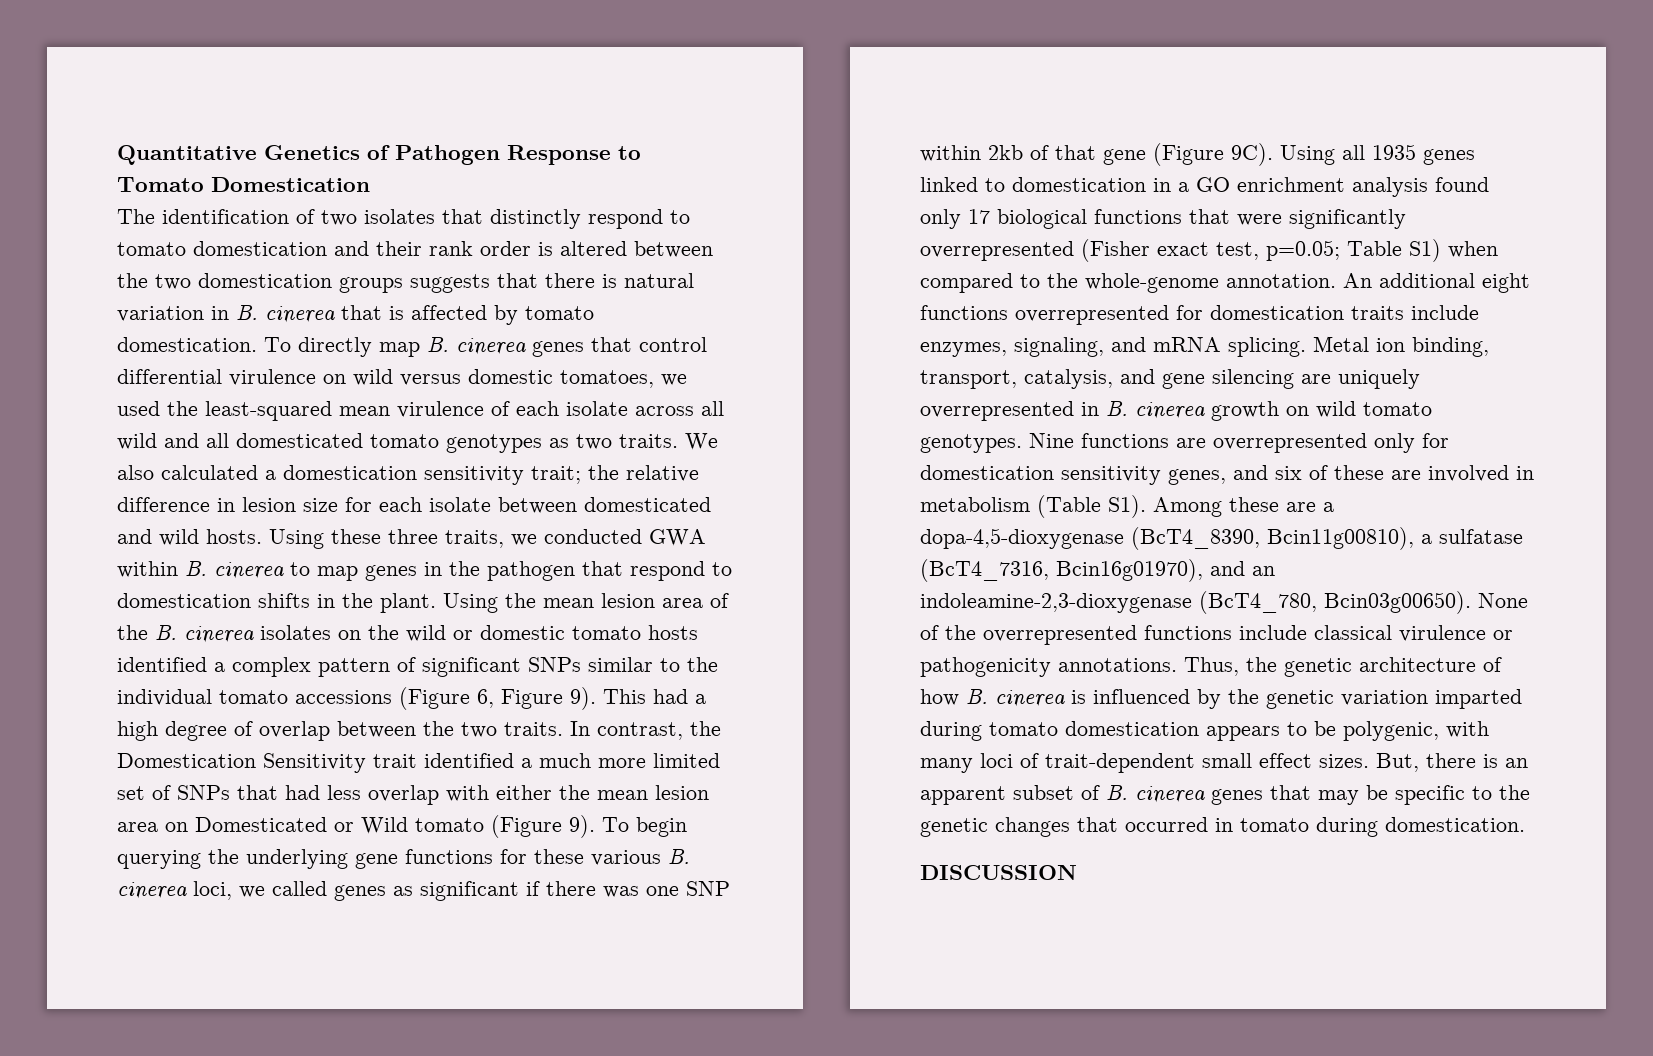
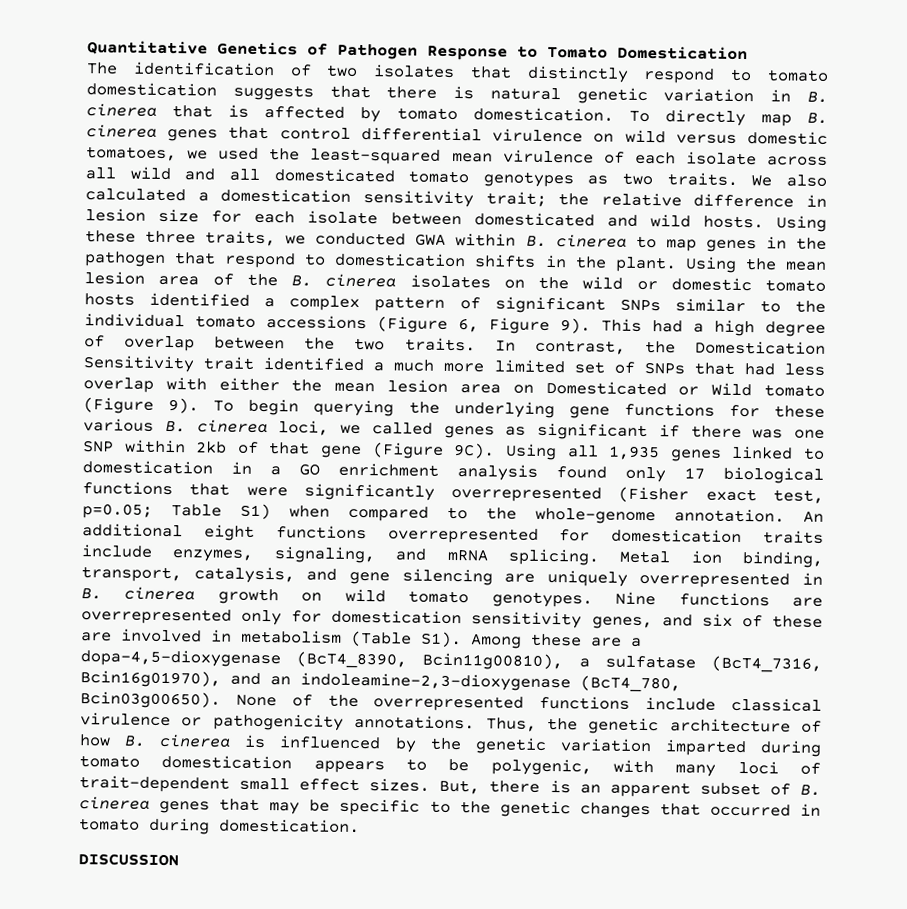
- The identification of two isolates that distinctly respond to tomato domestication and their rank order is altered between the two domestication groups suggests that there is natural variation in B. cinerea that is affected by tomato domestication.
+ The identification of two isolates that distinctly respond to tomato domestication suggests that there is natural genetic variation in B. cinerea that is affected by tomato domestication.
- Using all 1935 genes linked to domestication in a GO enrichment analysis found only 17 biological functions that were significantly overrepresented (Fisher exact test, p=0.05; Table S1) when compared to the whole-genome annotation.
+ Using all 1,935 genes linked to domestication in a GO enrichment analysis found only 17 biological functions that were significantly overrepresented (Fisher exact test, p=0.05; Table S1) when compared to the whole-genome annotation.

